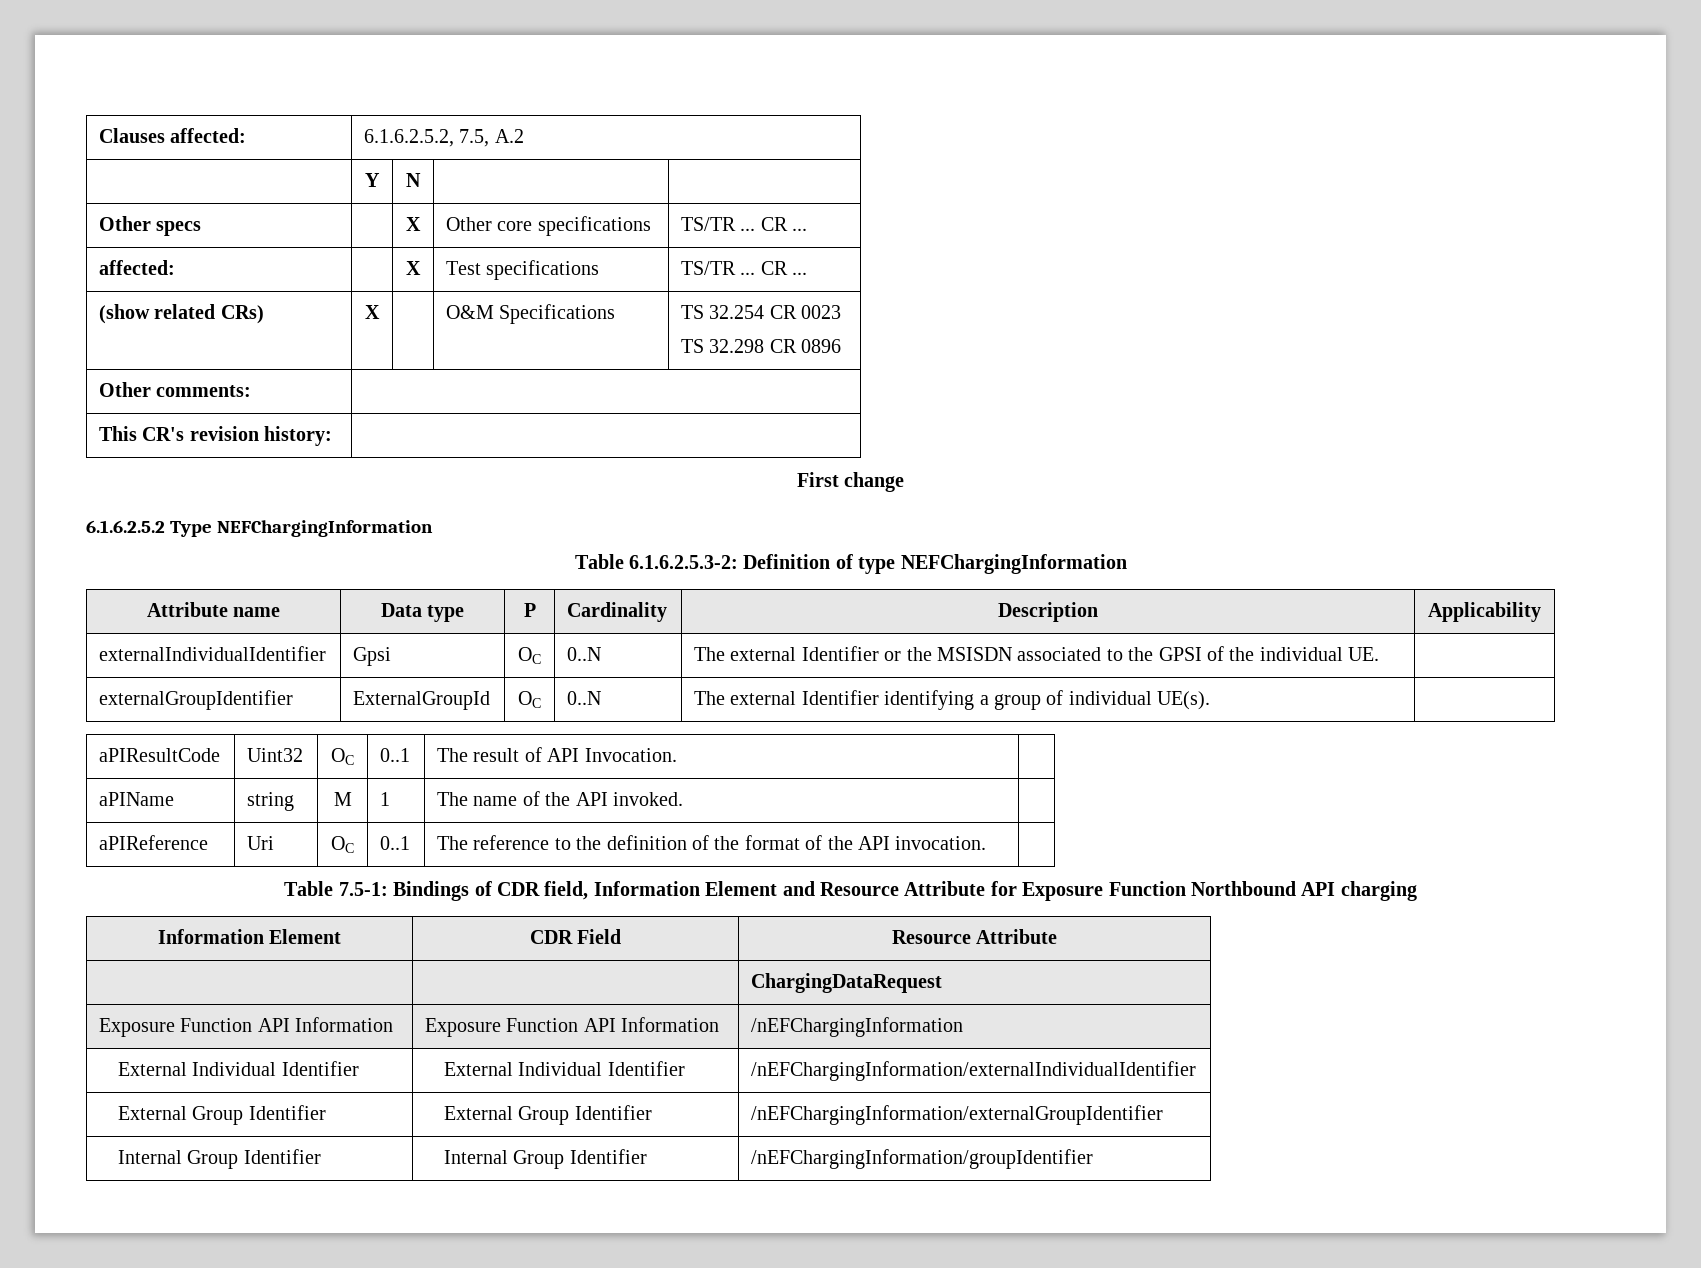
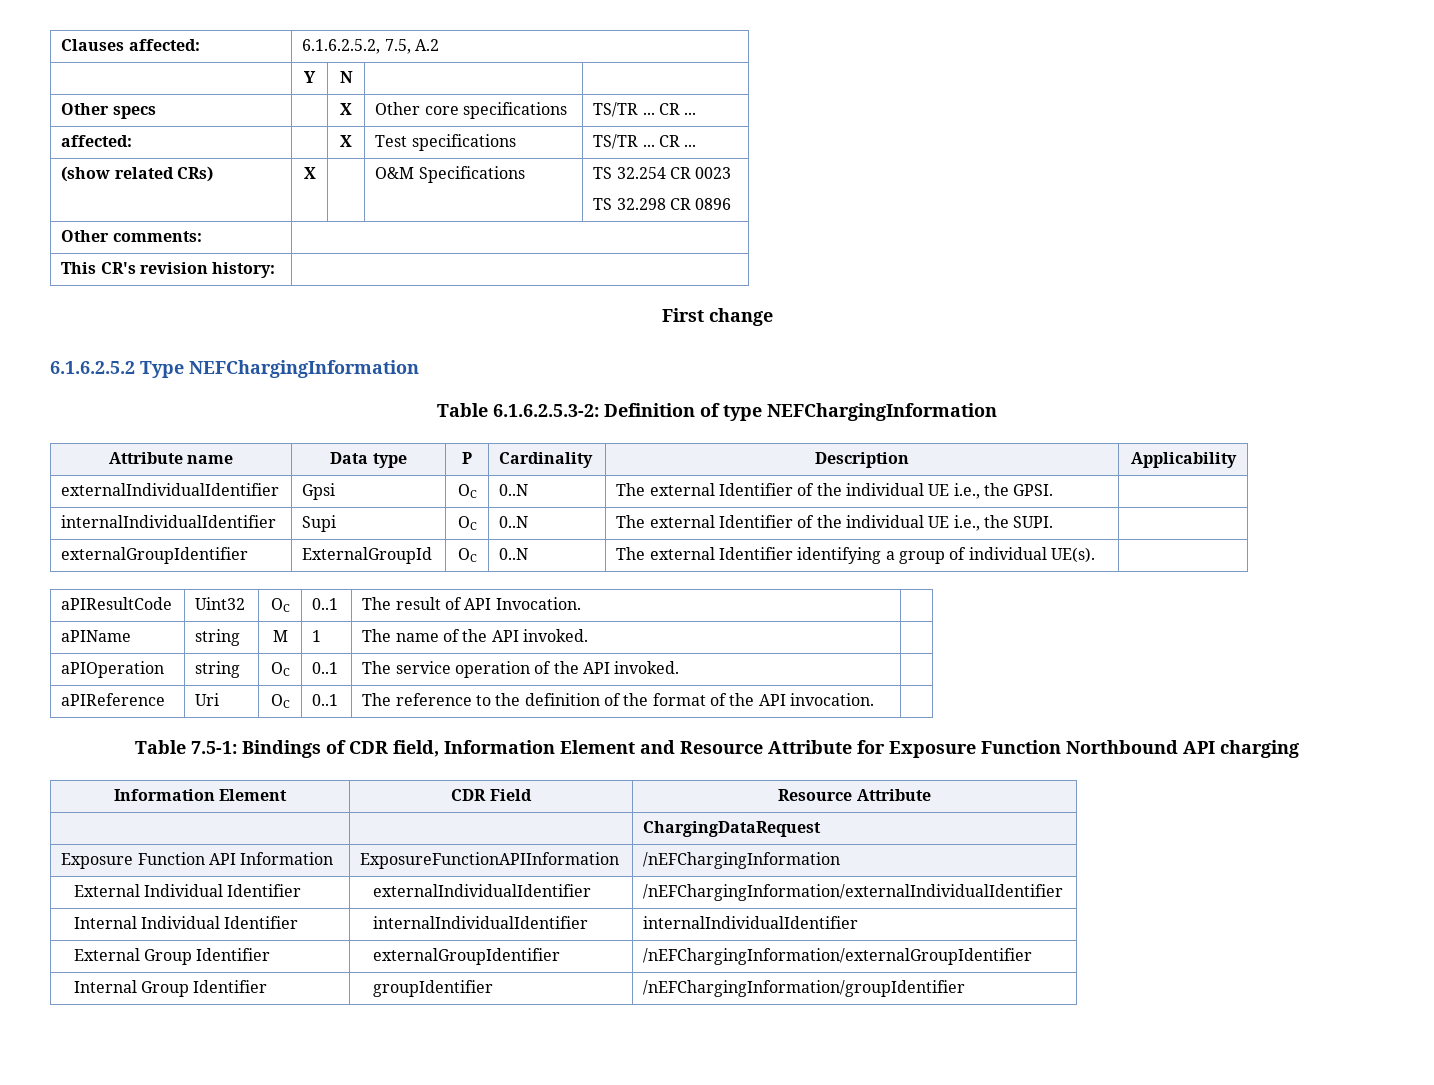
- externalIndividualIdentifier | Gpsi | OC | 0..N | The external Identifier or the MSISDN associated to the GPSI of the individual UE. |
+ externalIndividualIdentifier | Gpsi | OC | 0..N | The external Identifier of the individual UE i.e., the GPSI. |
+ internalIndividualIdentifier | Supi | OC | 0..N | The external Identifier of the individual UE i.e., the SUPI. |
+ aPIOperation | string | OC | 0..1 | The service operation of the API invoked. |
- Exposure Function API Information | Exposure Function API Information | /nEFChargingInformation
+ Exposure Function API Information | ExposureFunctionAPIInformation | /nEFChargingInformation
- External Individual Identifier | External Individual Identifier | /nEFChargingInformation/externalIndividualIdentifier
- External Group Identifier | External Group Identifier | /nEFChargingInformation/externalGroupIdentifier
+ External Individual Identifier | externalIndividualIdentifier | /nEFChargingInformation/externalIndividualIdentifier
+ Internal Individual Identifier | internalIndividualIdentifier | internalIndividualIdentifier
+ External Group Identifier | externalGroupIdentifier | /nEFChargingInformation/externalGroupIdentifier
- Internal Group Identifier | Internal Group Identifier | /nEFChargingInformation/groupIdentifier
+ Internal Group Identifier | groupIdentifier | /nEFChargingInformation/groupIdentifier

